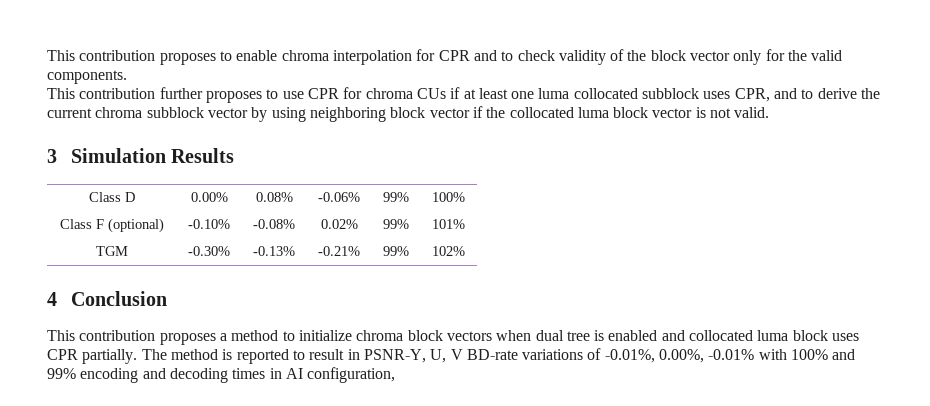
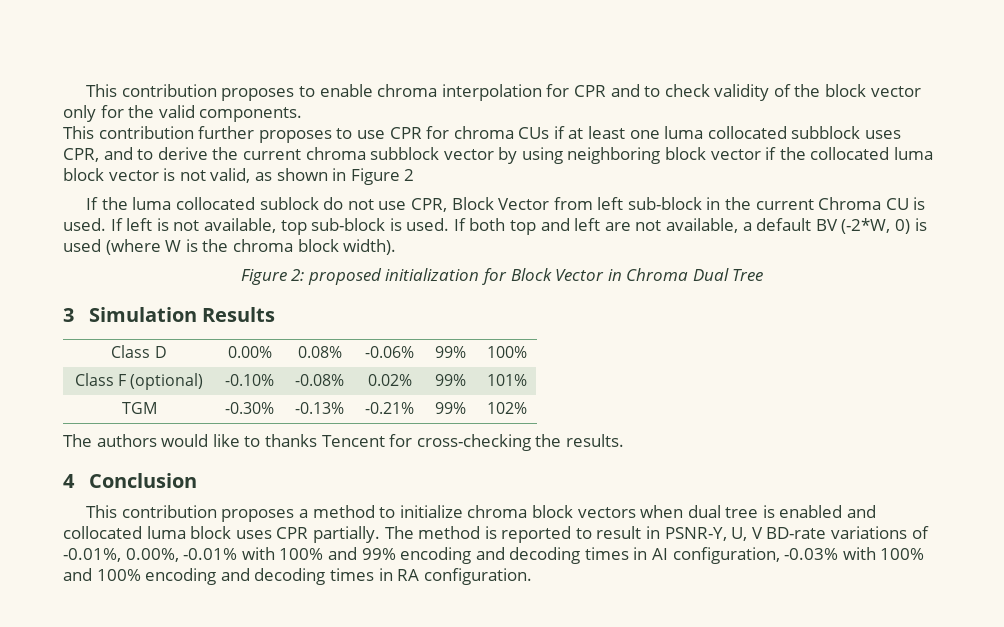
- This contribution further proposes to use CPR for chroma CUs if at least one luma collocated subblock uses CPR, and to derive the current chroma subblock vector by using neighboring block vector if the collocated luma block vector is not valid.
+ This contribution further proposes to use CPR for chroma CUs if at least one luma collocated subblock uses CPR, and to derive the current chroma subblock vector by using neighboring block vector if the collocated luma block vector is not valid, as shown in Figure 2
+ If the luma collocated sublock do not use CPR, Block Vector from left sub-block in the current Chroma CU is used. If left is not available, top sub-block is used. If both top and left are not available, a default BV (-2*W, 0) is used (where W is the chroma block width).
+ Figure 2: proposed initialization for Block Vector in Chroma Dual Tree
+ The authors would like to thanks Tencent for cross-checking the results.
- The method is reported to result in PSNR-Y, U, V BD-rate variations of -0.01%, 0.00%, -0.01% with 100% and 99% encoding and decoding times in AI configuration,
+ The method is reported to result in PSNR-Y, U, V BD-rate variations of -0.01%, 0.00%, -0.01% with 100% and 99% encoding and decoding times in AI configuration, -0.03% with 100% and 100% encoding and decoding times in RA configuration.

